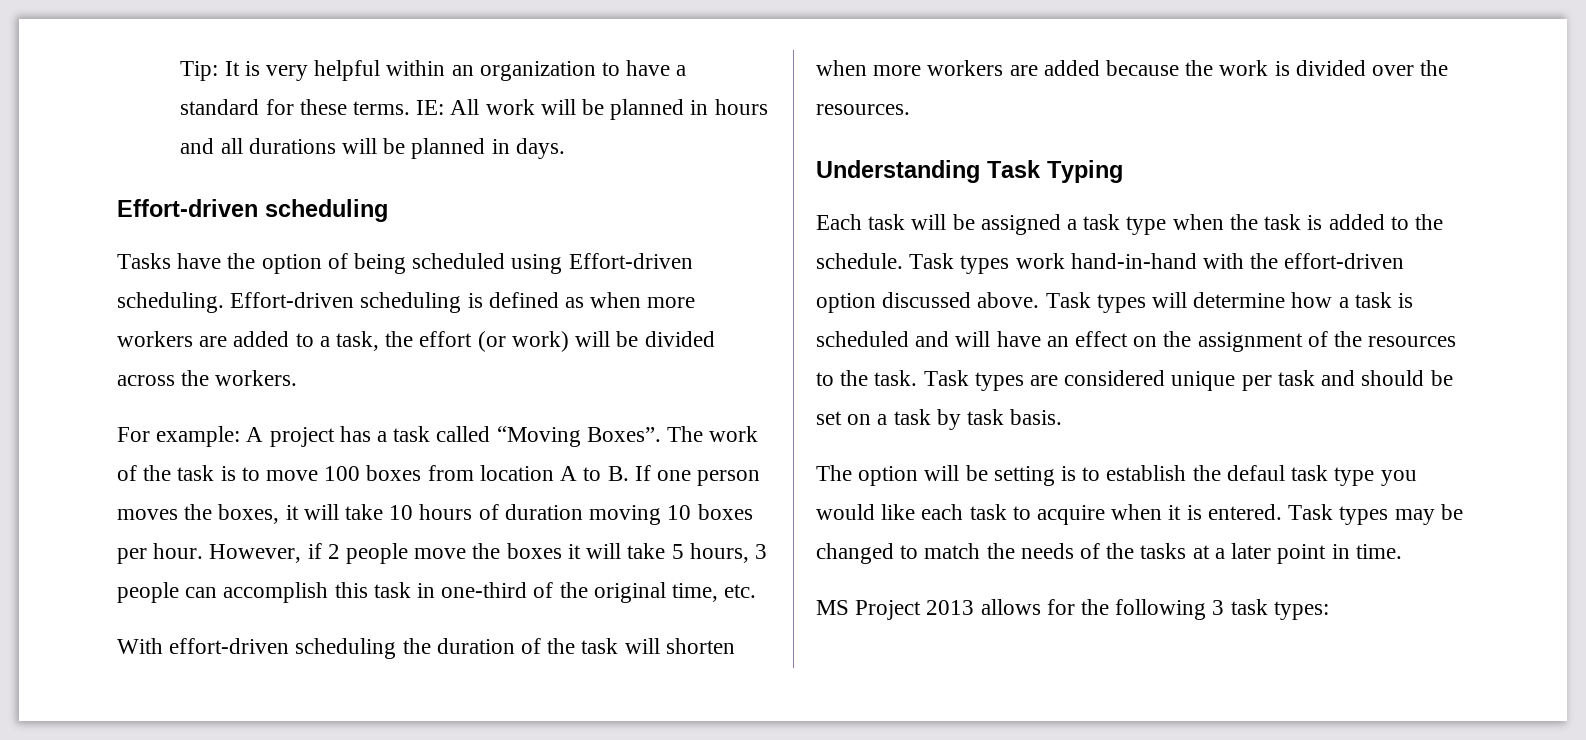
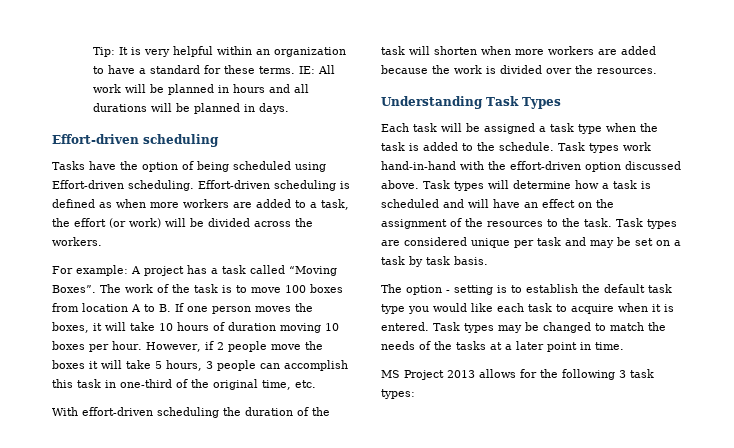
- Understanding Task Typing
+ Understanding Task Types
- Task types are considered unique per task and should be set on a task by task basis.
+ Task types are considered unique per task and may be set on a task by task basis.
- The option will be setting is to establish the defaul task type you would like each task to acquire when it is entered.
+ The option - setting is to establish the default task type you would like each task to acquire when it is entered.

